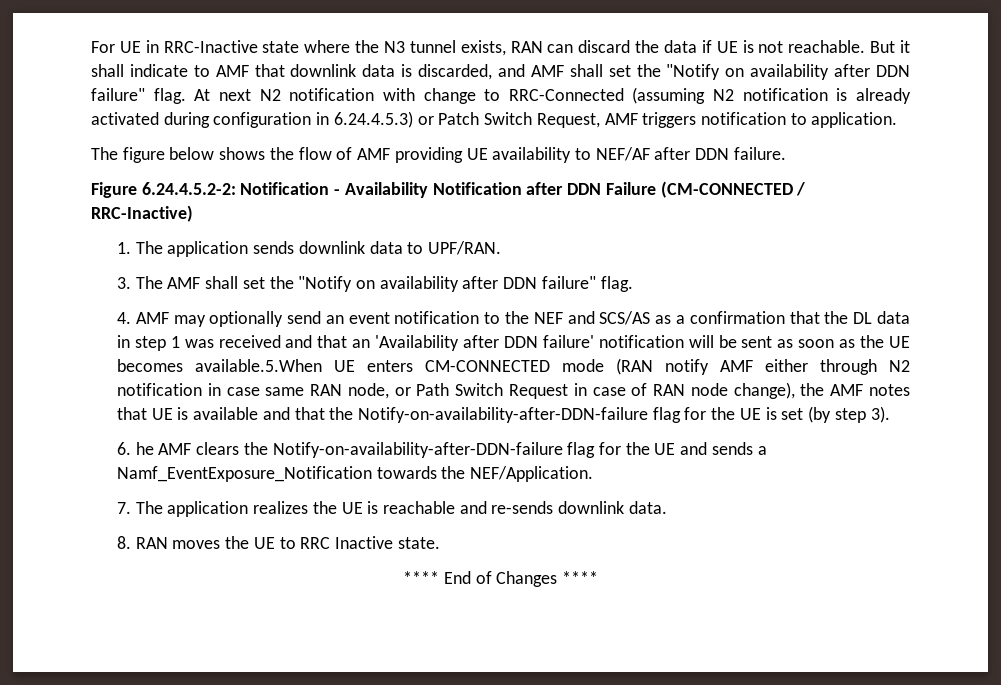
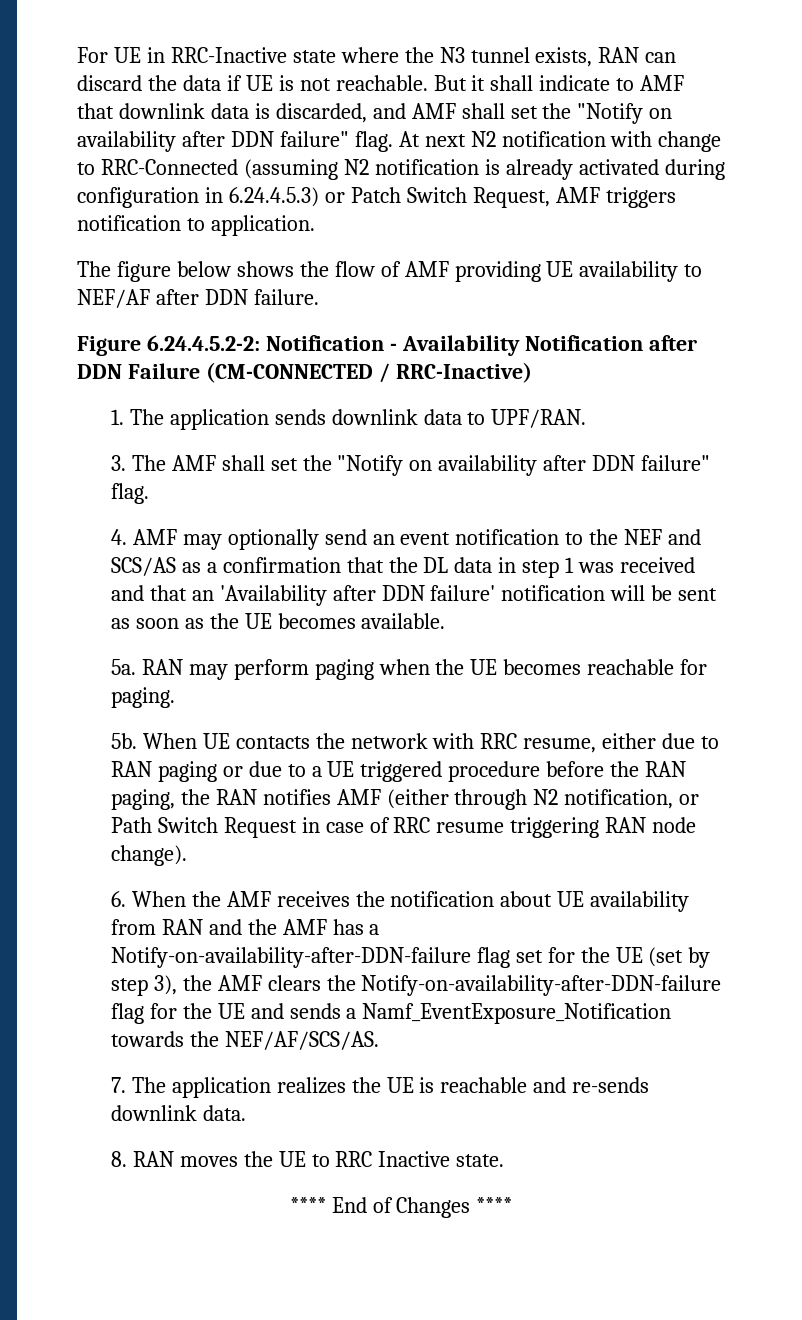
- 4. AMF may optionally send an event notification to the NEF and SCS/AS as a confirmation that the DL data in step 1 was received and that an 'Availability after DDN failure' notification will be sent as soon as the UE becomes available.5.When UE enters CM-CONNECTED mode (RAN notify AMF either through N2 notification in case same RAN node, or Path Switch Request in case of RAN node change), the AMF notes that UE is available and that the Notify-on-availability-after-DDN-failure flag for the UE is set (by step 3).
- 6. he AMF clears the Notify-on-availability-after-DDN-failure flag for the UE and sends a Namf_EventExposure_Notification towards the NEF/Application.
+ 4. AMF may optionally send an event notification to the NEF and SCS/AS as a confirmation that the DL data in step 1 was received and that an 'Availability after DDN failure' notification will be sent as soon as the UE becomes available.
+ 5a. RAN may perform paging when the UE becomes reachable for paging.
+ 5b. When UE contacts the network with RRC resume, either due to RAN paging or due to a UE triggered procedure before the RAN paging, the RAN notifies AMF (either through N2 notification, or Path Switch Request in case of RRC resume triggering RAN node change).
+ 6. When the AMF receives the notification about UE availability from RAN and the AMF has a Notify-on-availability-after-DDN-failure flag set for the UE (set by step 3), the AMF clears the Notify-on-availability-after-DDN-failure flag for the UE and sends a Namf_EventExposure_Notification towards the NEF/AF/SCS/AS.

